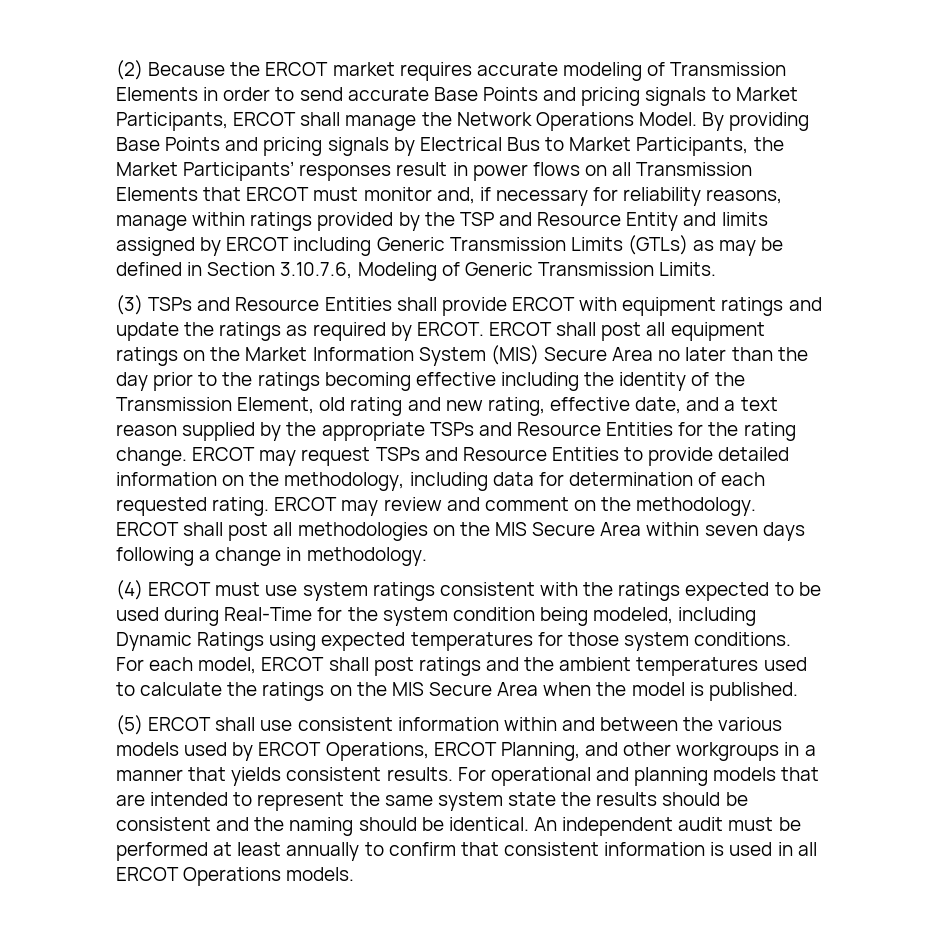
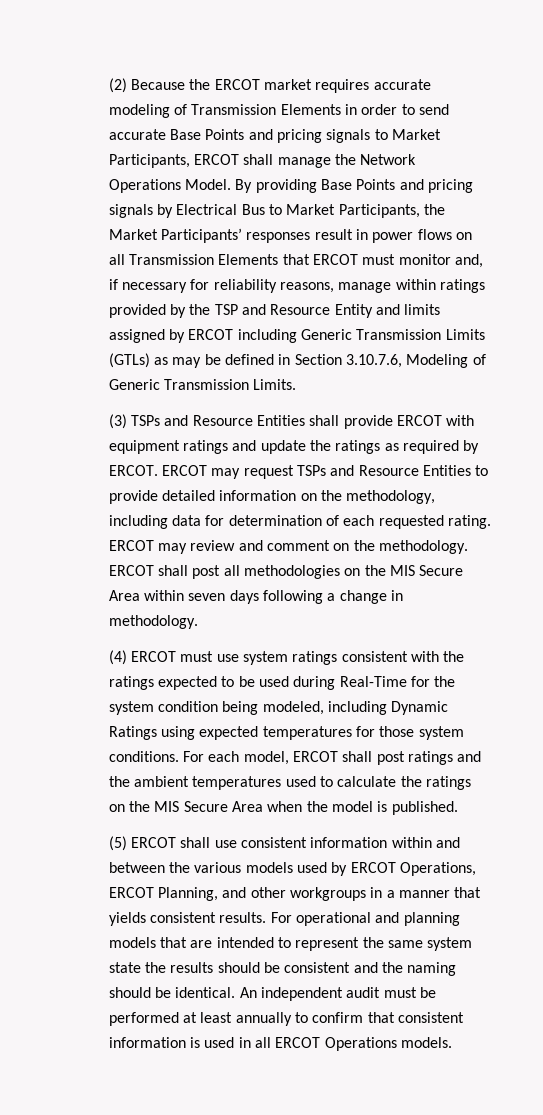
- ERCOT shall post all equipment ratings on the Market Information System (MIS) Secure Area no later than the day prior to the ratings becoming effective including the identity of the Transmission Element, old rating and new rating, effective date, and a text reason supplied by the appropriate TSPs and Resource Entities for the rating change. ERCOT may request TSPs and Resource Entities to provide detailed information on the methodology, including data for determination of each requested rating.
+ ERCOT may request TSPs and Resource Entities to provide detailed information on the methodology, including data for determination of each requested rating.

